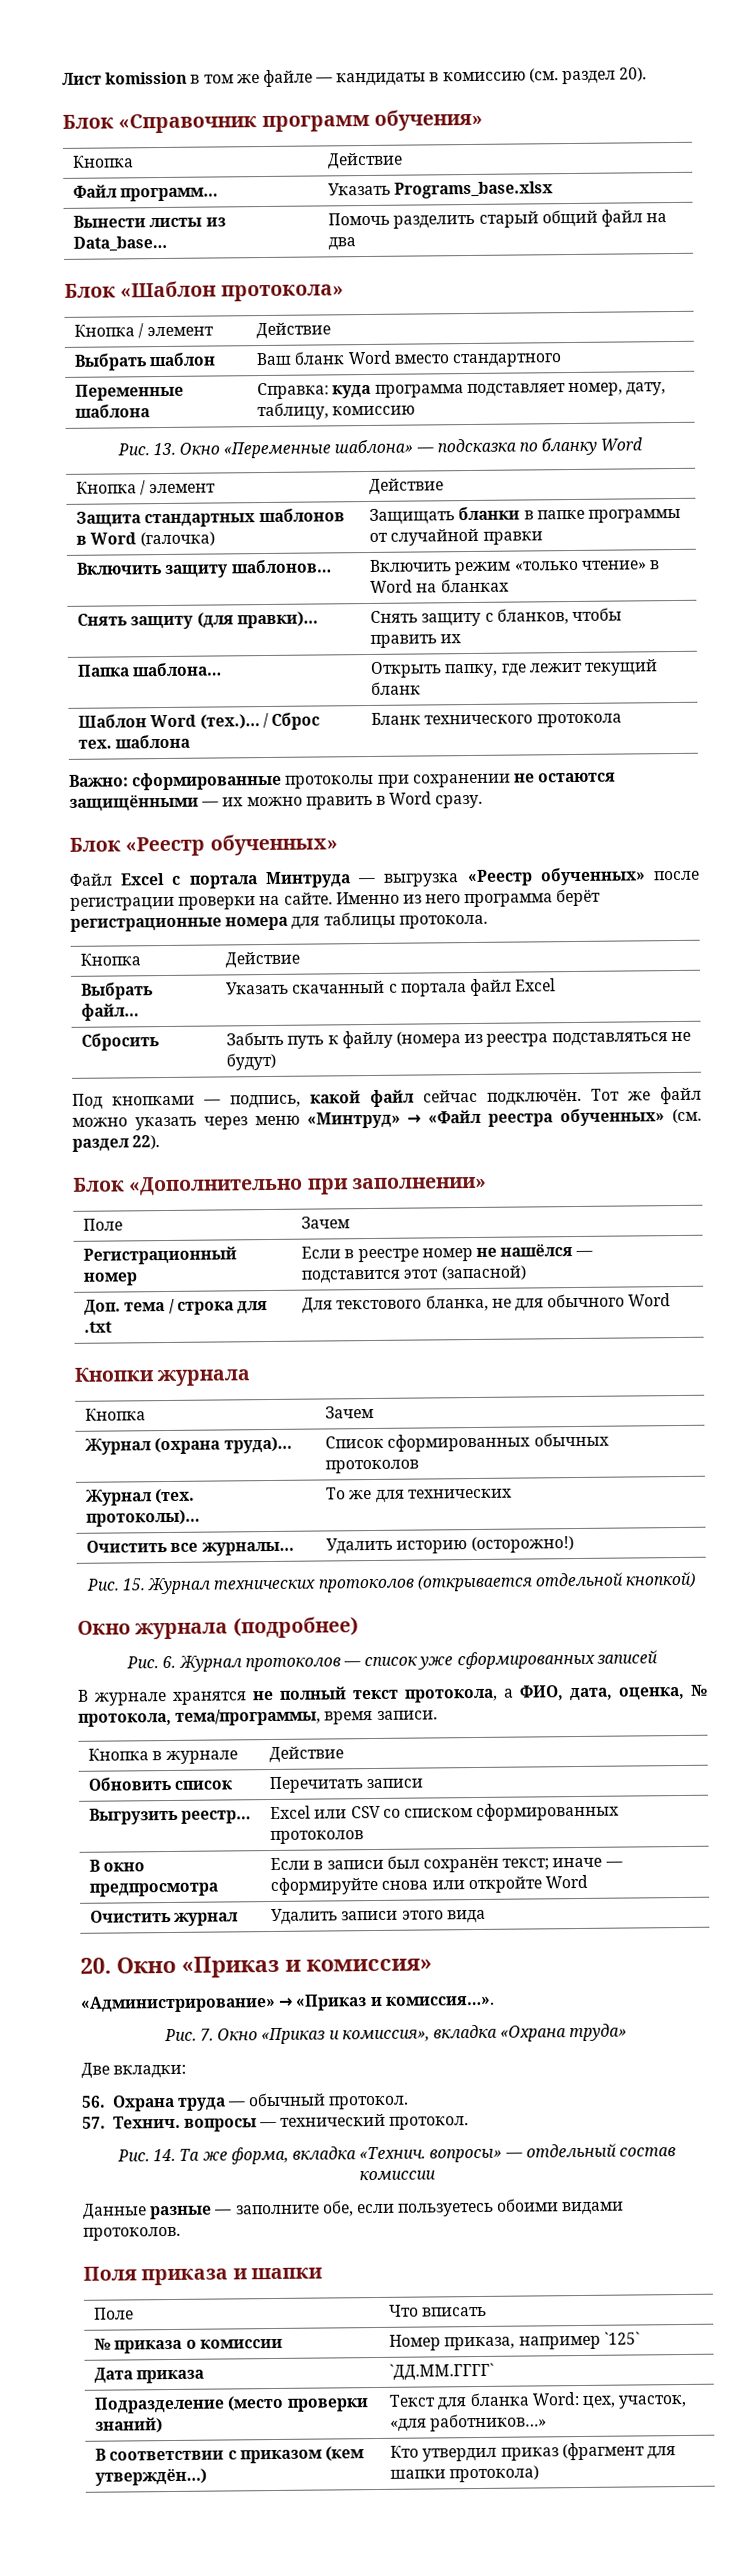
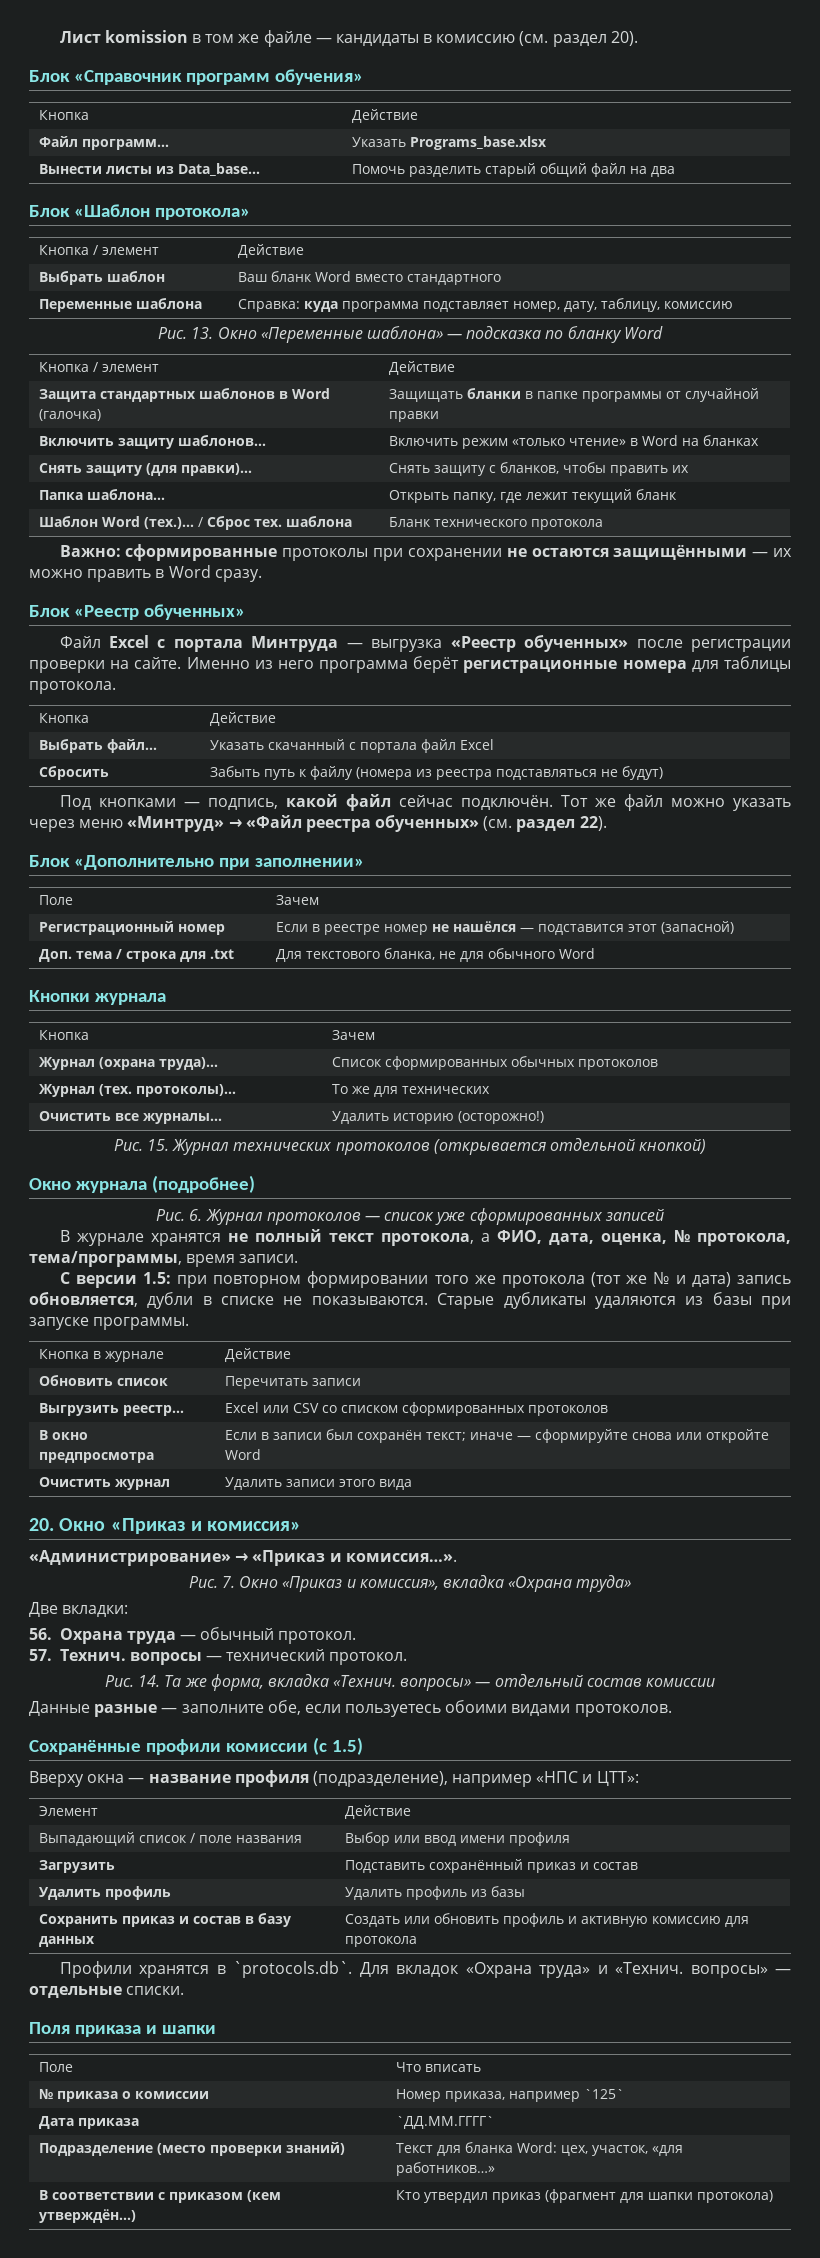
+ С версии 1.5: при повторном формировании того же протокола (тот же № и дата) запись обновляется, дубли в списке не показываются. Старые дубликаты удаляются из базы при запуске программы.
+ Сохранённые профили комиссии (с 1.5)
+ Вверху окна — название профиля (подразделение), например «НПС и ЦТТ»:
+ Элемент | Действие
+ Выпадающий список / поле названия | Выбор или ввод имени профиля
+ Загрузить | Подставить сохранённый приказ и состав
+ Удалить профиль | Удалить профиль из базы
+ Сохранить приказ и состав в базу данных | Создать или обновить профиль и активную комиссию для протокола
+ Профили хранятся в `protocols.db`. Для вкладок «Охрана труда» и «Технич. вопросы» — отдельные списки.

